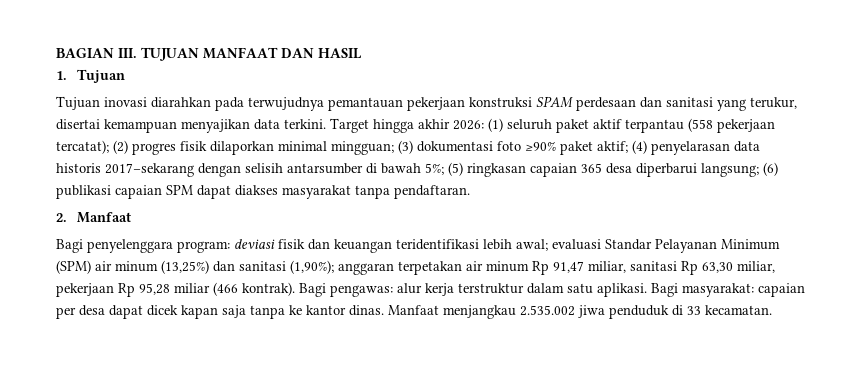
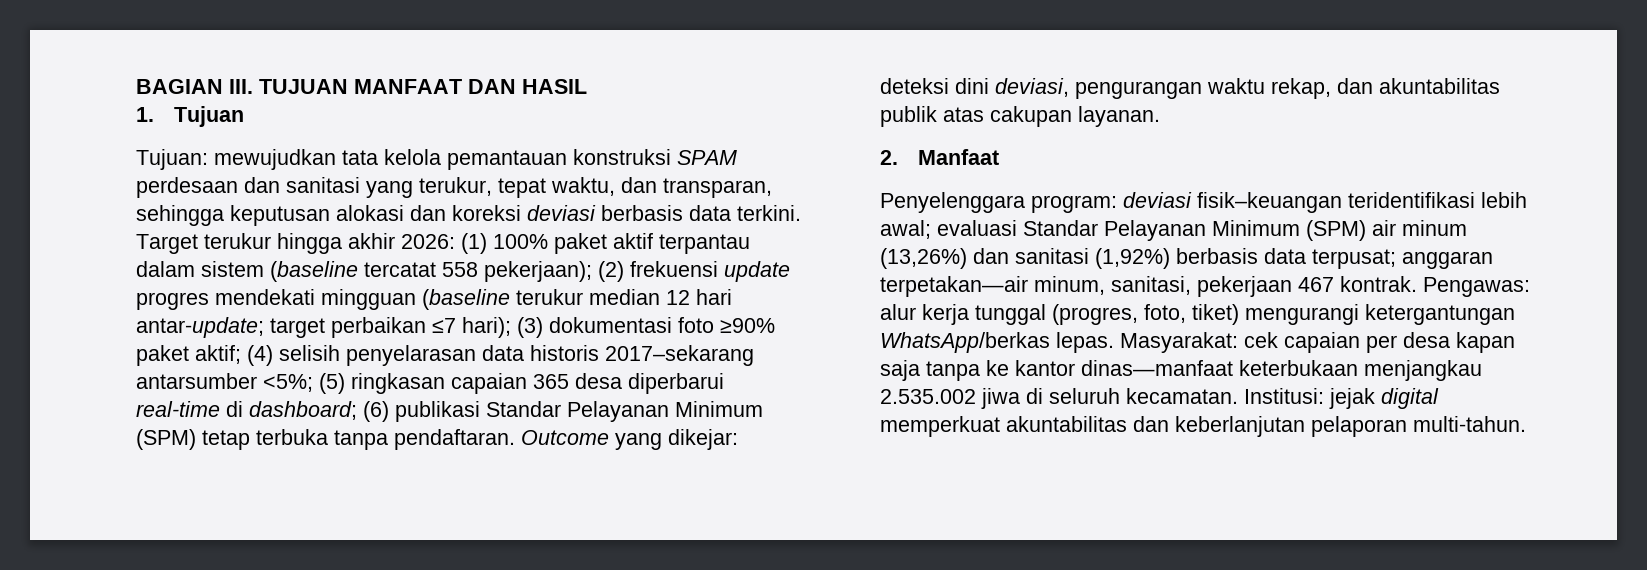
- Tujuan inovasi diarahkan pada terwujudnya pemantauan pekerjaan konstruksi SPAM perdesaan dan sanitasi yang terukur, disertai kemampuan menyajikan data terkini.
+ Tujuan: mewujudkan tata kelola pemantauan konstruksi SPAM perdesaan dan sanitasi yang terukur, tepat waktu, dan transparan, sehingga keputusan alokasi dan koreksi deviasi berbasis data terkini.
- Target hingga akhir 2026: (1) seluruh paket aktif terpantau (558 pekerjaan tercatat); (2) progres fisik dilaporkan minimal mingguan; (3) dokumentasi foto ≥90% paket aktif; (4) penyelarasan data historis 2017–sekarang dengan selisih antarsumber di bawah 5%; (5) ringkasan capaian 365 desa diperbarui langsung; (6) publikasi capaian SPM dapat diakses masyarakat tanpa pendaftaran.
+ Target terukur hingga akhir 2026: (1) 100% paket aktif terpantau dalam sistem (baseline tercatat 558 pekerjaan); (2) frekuensi update progres mendekati mingguan (baseline terukur median 12 hari antar-update; target perbaikan ≤7 hari); (3) dokumentasi foto ≥90% paket aktif; (4) selisih penyelarasan data historis 2017–sekarang antarsumber <5%; (5) ringkasan capaian 365 desa diperbarui real-time di dashboard; (6) publikasi Standar Pelayanan Minimum (SPM) tetap terbuka tanpa pendaftaran. Outcome yang dikejar: deteksi dini deviasi, pengurangan waktu rekap, dan akuntabilitas publik atas cakupan layanan.
  2. Manfaat
- Bagi penyelenggara program: deviasi fisik dan keuangan teridentifikasi lebih awal; evaluasi Standar Pelayanan Minimum (SPM) air minum (13,25%) dan sanitasi (1,90%); anggaran terpetakan air minum Rp 91,47 miliar, sanitasi Rp 63,30 miliar, pekerjaan Rp 95,28 miliar (466 kontrak). Bagi pengawas: alur kerja terstruktur dalam satu aplikasi. Bagi masyarakat: capaian per desa dapat dicek kapan saja tanpa ke kantor dinas. Manfaat menjangkau 2.535.002 jiwa penduduk di 33 kecamatan.
+ Penyelenggara program: deviasi fisik–keuangan teridentifikasi lebih awal; evaluasi Standar Pelayanan Minimum (SPM) air minum (13,26%) dan sanitasi (1,92%) berbasis data terpusat; anggaran terpetakan—air minum, sanitasi, pekerjaan 467 kontrak. Pengawas: alur kerja tunggal (progres, foto, tiket) mengurangi ketergantungan WhatsApp/berkas lepas. Masyarakat: cek capaian per desa kapan saja tanpa ke kantor dinas—manfaat keterbukaan menjangkau 2.535.002 jiwa di seluruh kecamatan. Institusi: jejak digital memperkuat akuntabilitas dan keberlanjutan pelaporan multi-tahun.

